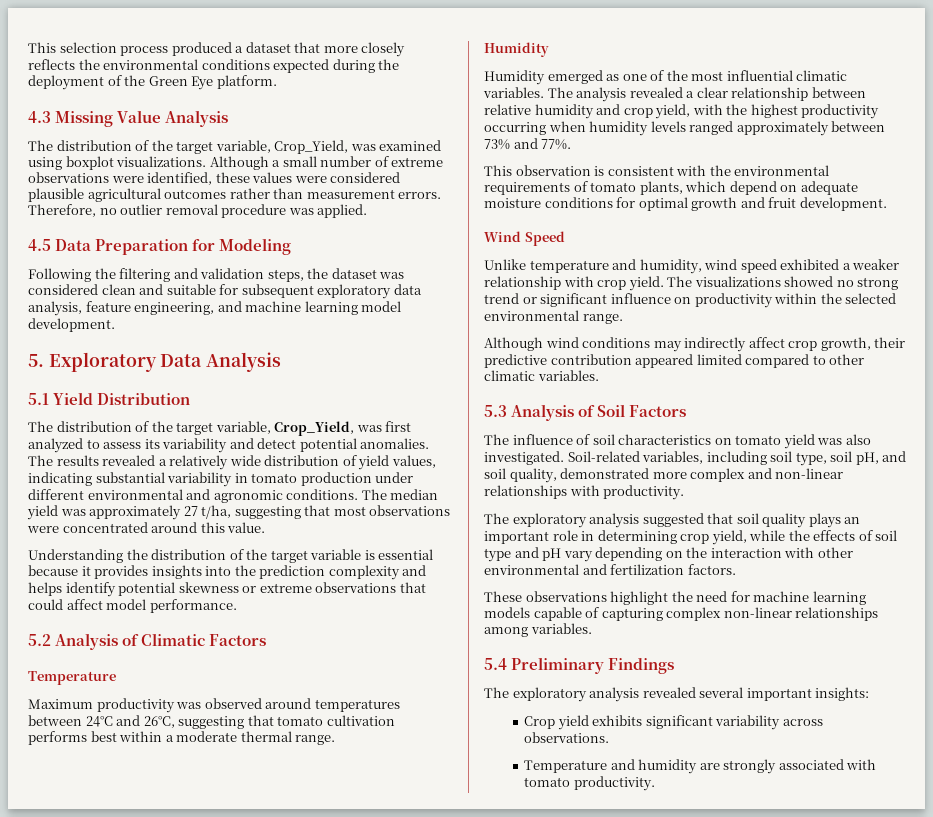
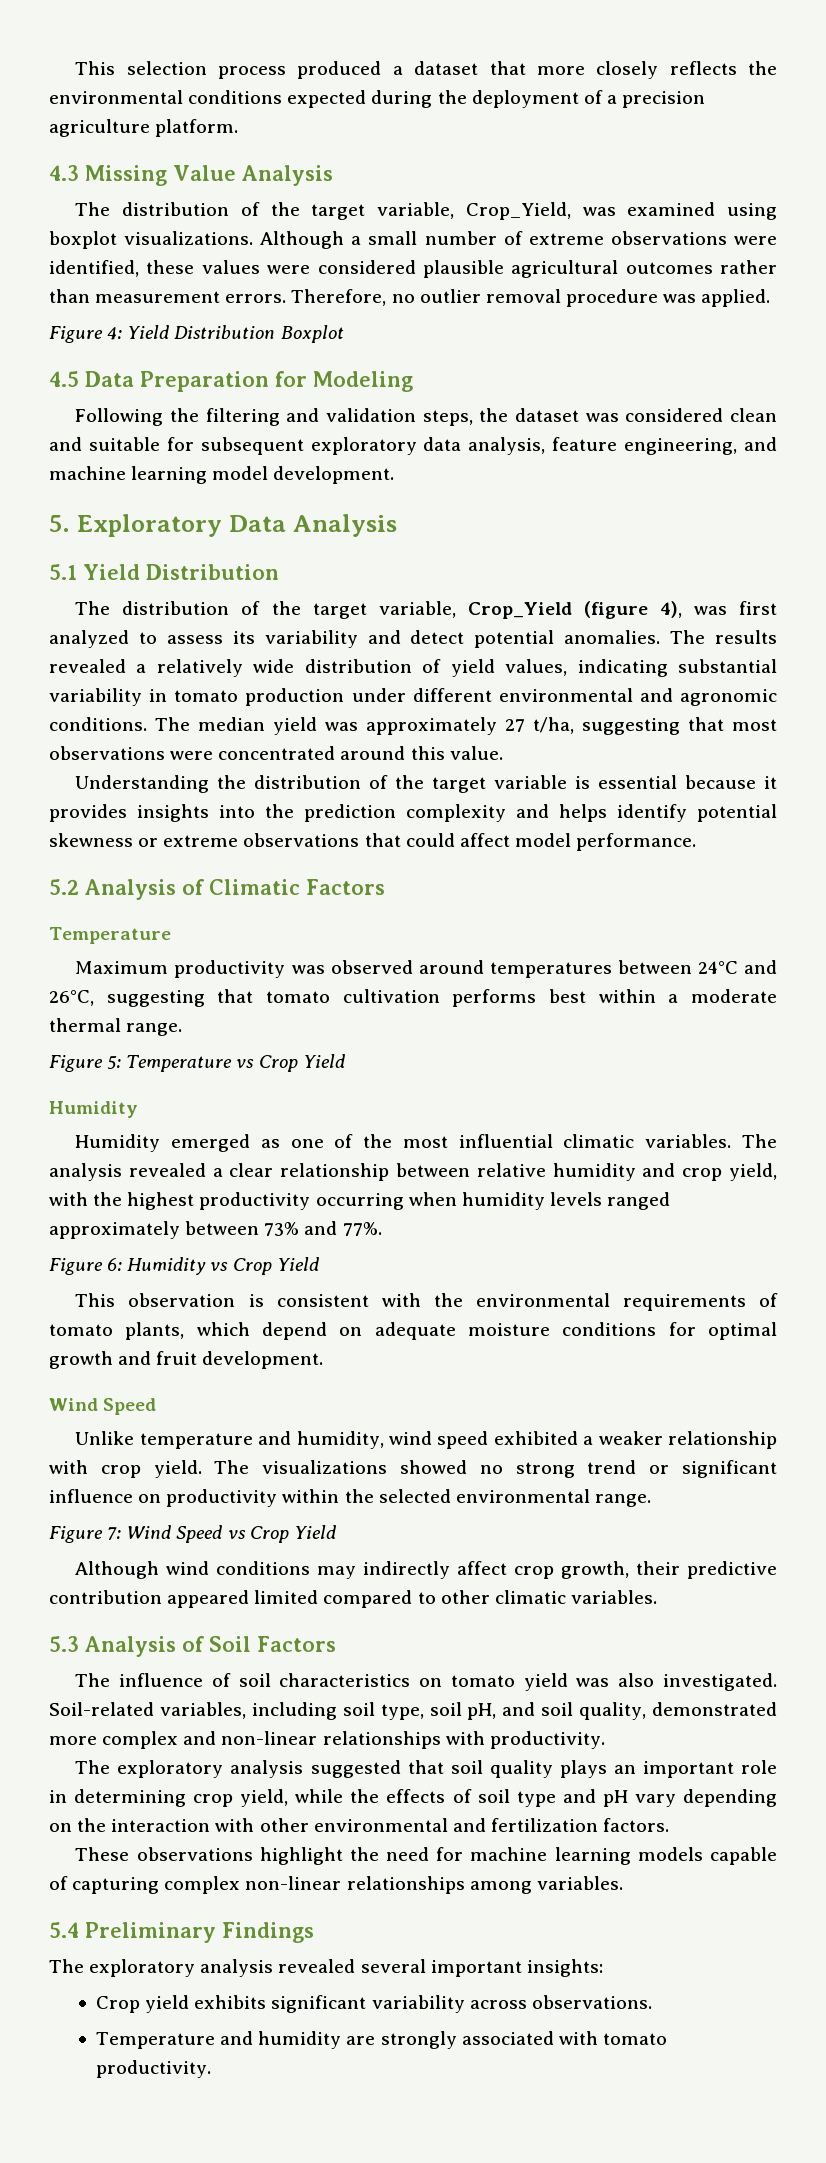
- This selection process produced a dataset that more closely reflects the environmental conditions expected during the deployment of the Green Eye platform.
+ This selection process produced a dataset that more closely reflects the environmental conditions expected during the deployment of a precision agriculture platform.
+ Figure 4: Yield Distribution Boxplot
- The distribution of the target variable, Crop_Yield, was first analyzed to assess its variability and detect potential anomalies.
+ The distribution of the target variable, Crop_Yield (figure 4), was first analyzed to assess its variability and detect potential anomalies.
+ Figure 5: Temperature vs Crop Yield
+ Figure 6: Humidity vs Crop Yield
+ Figure 7: Wind Speed vs Crop Yield

